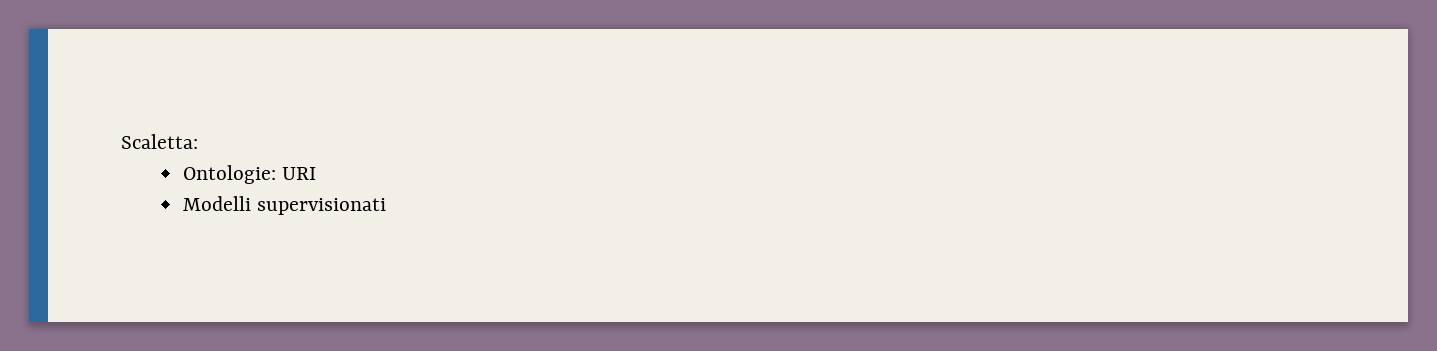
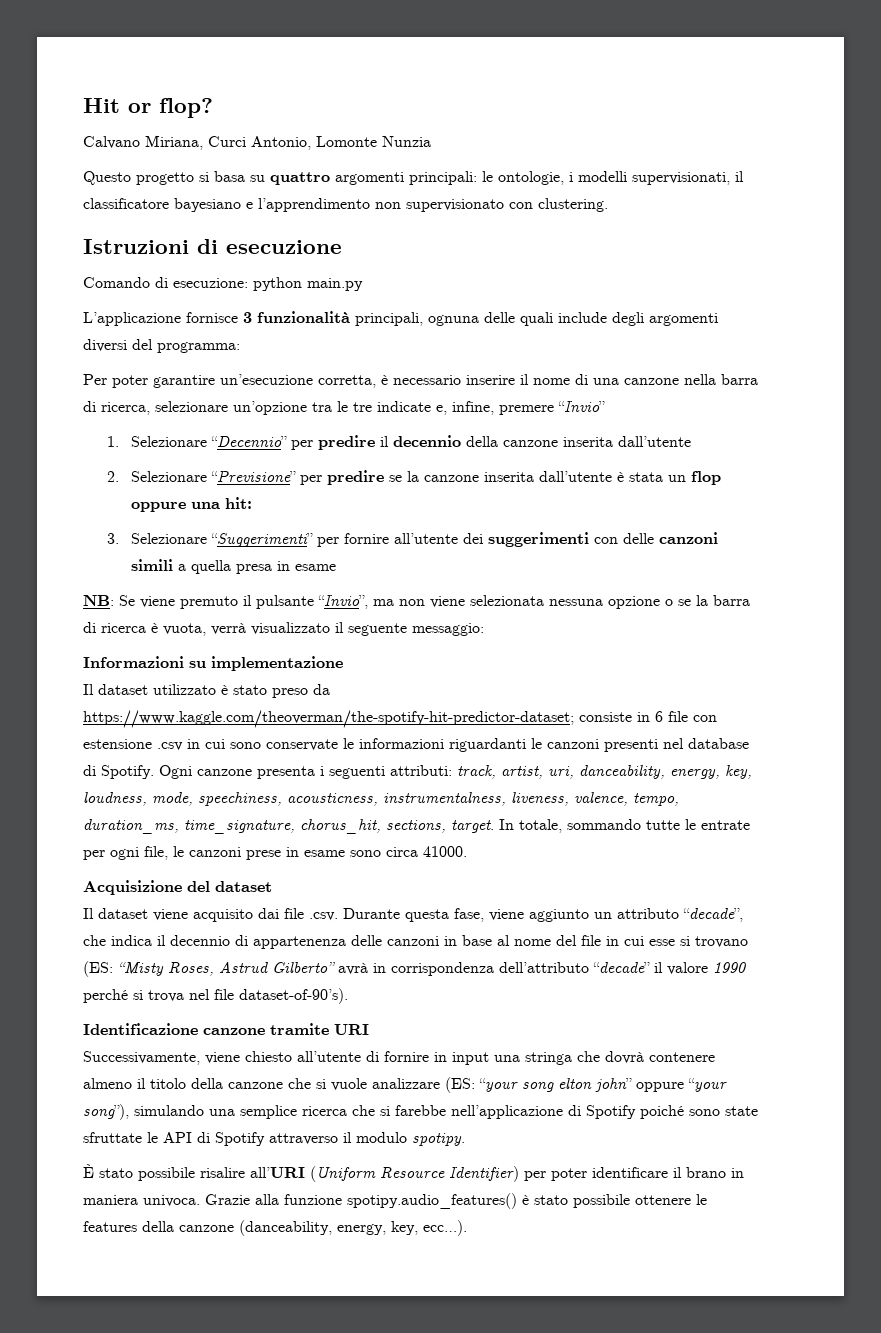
- Scaletta:
- Ontologie: URI
- Modelli supervisionati
+ Hit or flop?
+ Calvano Miriana, Curci Antonio, Lomonte Nunzia
+ Questo progetto si basa su quattro argomenti principali: le ontologie, i modelli supervisionati, il classificatore bayesiano e l’apprendimento non supervisionato con clustering.
+ Istruzioni di esecuzione
+ Comando di esecuzione: python main.py
+ L’applicazione fornisce 3 funzionalità principali, ognuna delle quali include degli argomenti diversi del programma:
+ Per poter garantire un’esecuzione corretta, è necessario inserire il nome di una canzone nella barra di ricerca, selezionare un’opzione tra le tre indicate e, infine, premere “Invio”
+ 1. Selezionare “Decennio” per predire il decennio della canzone inserita dall’utente
+ 2. Selezionare “Previsione” per predire se la canzone inserita dall’utente è stata un flop oppure una hit:
+ 3. Selezionare “Suggerimenti” per fornire all’utente dei suggerimenti con delle canzoni simili a quella presa in esame
+ NB: Se viene premuto il pulsante “Invio”, ma non viene selezionata nessuna opzione o se la barra di ricerca è vuota, verrà visualizzato il seguente messaggio:
+ Informazioni su implementazione
+ Il dataset utilizzato è stato preso da https://www.kaggle.com/theoverman/the-spotify-hit-predictor-dataset; consiste in 6 file con estensione .csv in cui sono conservate le informazioni riguardanti le canzoni presenti nel database di Spotify. Ogni canzone presenta i seguenti attributi: track, artist, uri, danceability, energy, key, loudness, mode, speechiness, acousticness, instrumentalness, liveness, valence, tempo, duration_ms, time_signature, chorus_hit, sections, target. In totale, sommando tutte le entrate per ogni file, le canzoni prese in esame sono circa 41000.
+ Acquisizione del dataset
+ Il dataset viene acquisito dai file .csv. Durante questa fase, viene aggiunto un attributo “decade”, che indica il decennio di appartenenza delle canzoni in base al nome del file in cui esse si trovano (ES: “Misty Roses, Astrud Gilberto” avrà in corrispondenza dell’attributo “decade” il valore 1990 perché si trova nel file dataset-of-90’s).
+ Identificazione canzone tramite URI
+ Successivamente, viene chiesto all’utente di fornire in input una stringa che dovrà contenere almeno il titolo della canzone che si vuole analizzare (ES: “your song elton john” oppure “your song”), simulando una semplice ricerca che si farebbe nell’applicazione di Spotify poiché sono state sfruttate le API di Spotify attraverso il modulo spotipy.
+ È stato possibile risalire all’URI (Uniform Resource Identifier) per poter identificare il brano in maniera univoca. Grazie alla funzione spotipy.audio_features() è stato possibile ottenere le features della canzone (danceability, energy, key, ecc…).

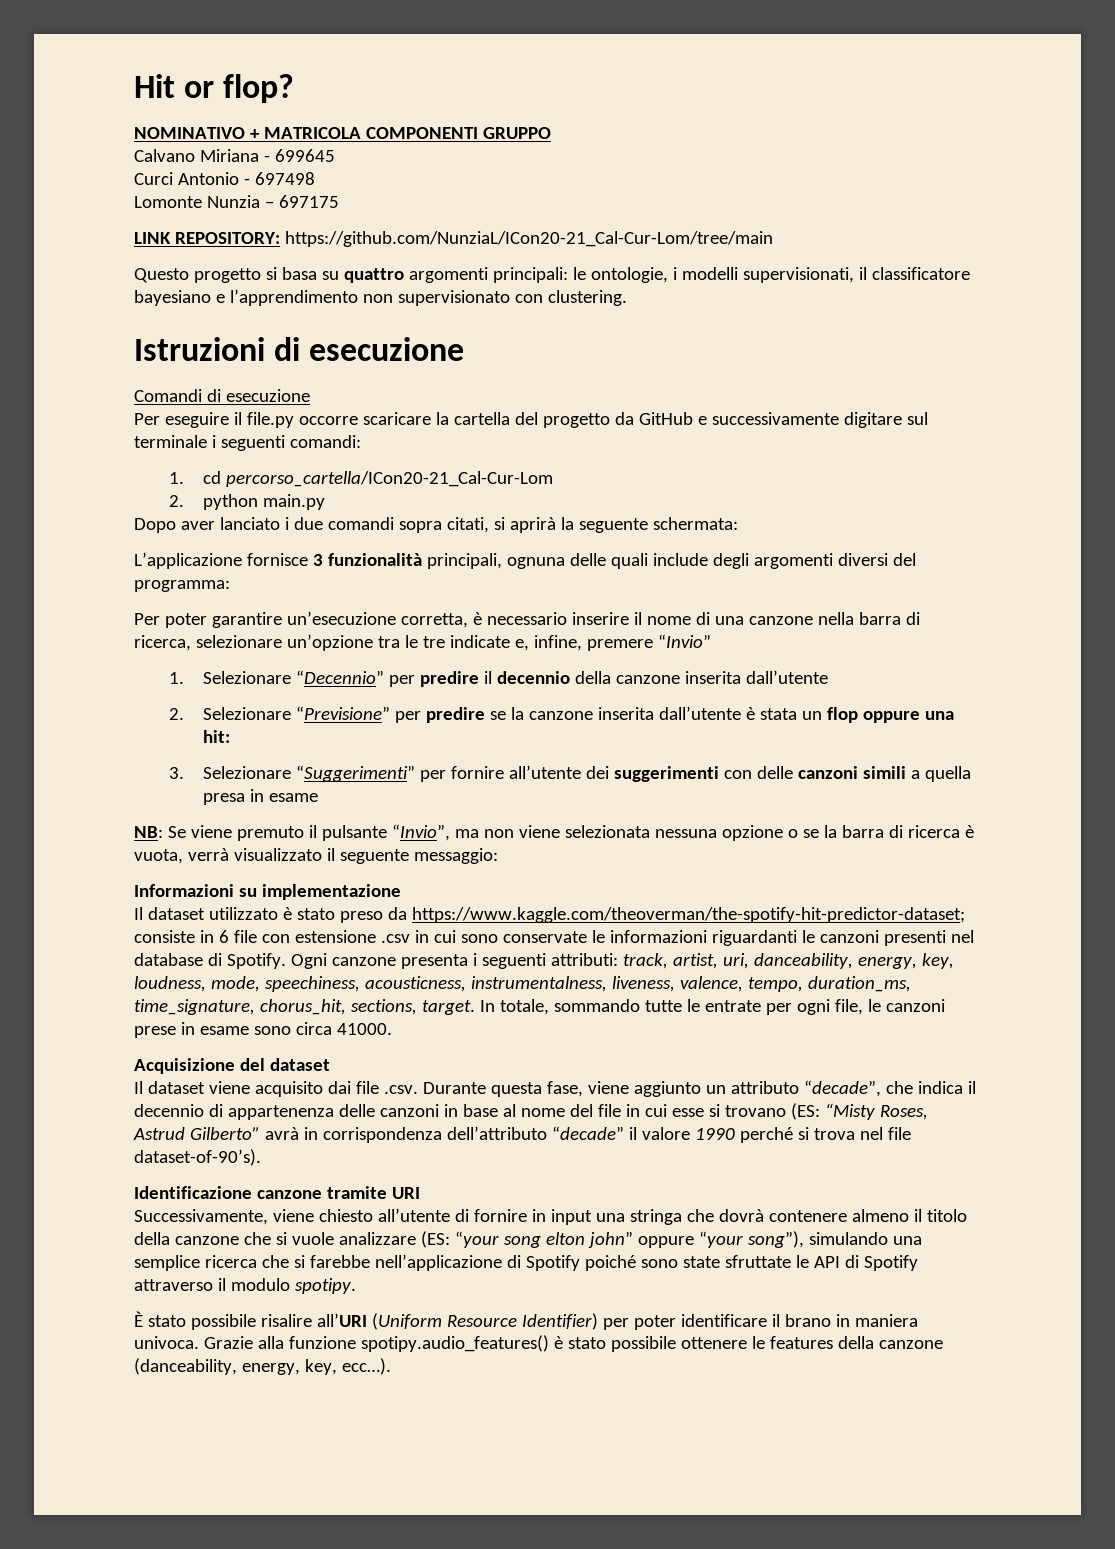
- Calvano Miriana, Curci Antonio, Lomonte Nunzia
+ NOMINATIVO + MATRICOLA COMPONENTI GRUPPO
+ Calvano Miriana - 699645
+ Curci Antonio - 697498
+ Lomonte Nunzia – 697175
+ LINK REPOSITORY: https://github.com/NunziaL/ICon20-21_Cal-Cur-Lom/tree/main
- Comando di esecuzione: python main.py
+ Comandi di esecuzione
+ Per eseguire il file.py occorre scaricare la cartella del progetto da GitHub e successivamente digitare sul terminale i seguenti comandi:
+ 1. cd percorso_cartella/ICon20-21_Cal-Cur-Lom
+ 2. python main.py
+ Dopo aver lanciato i due comandi sopra citati, si aprirà la seguente schermata:

